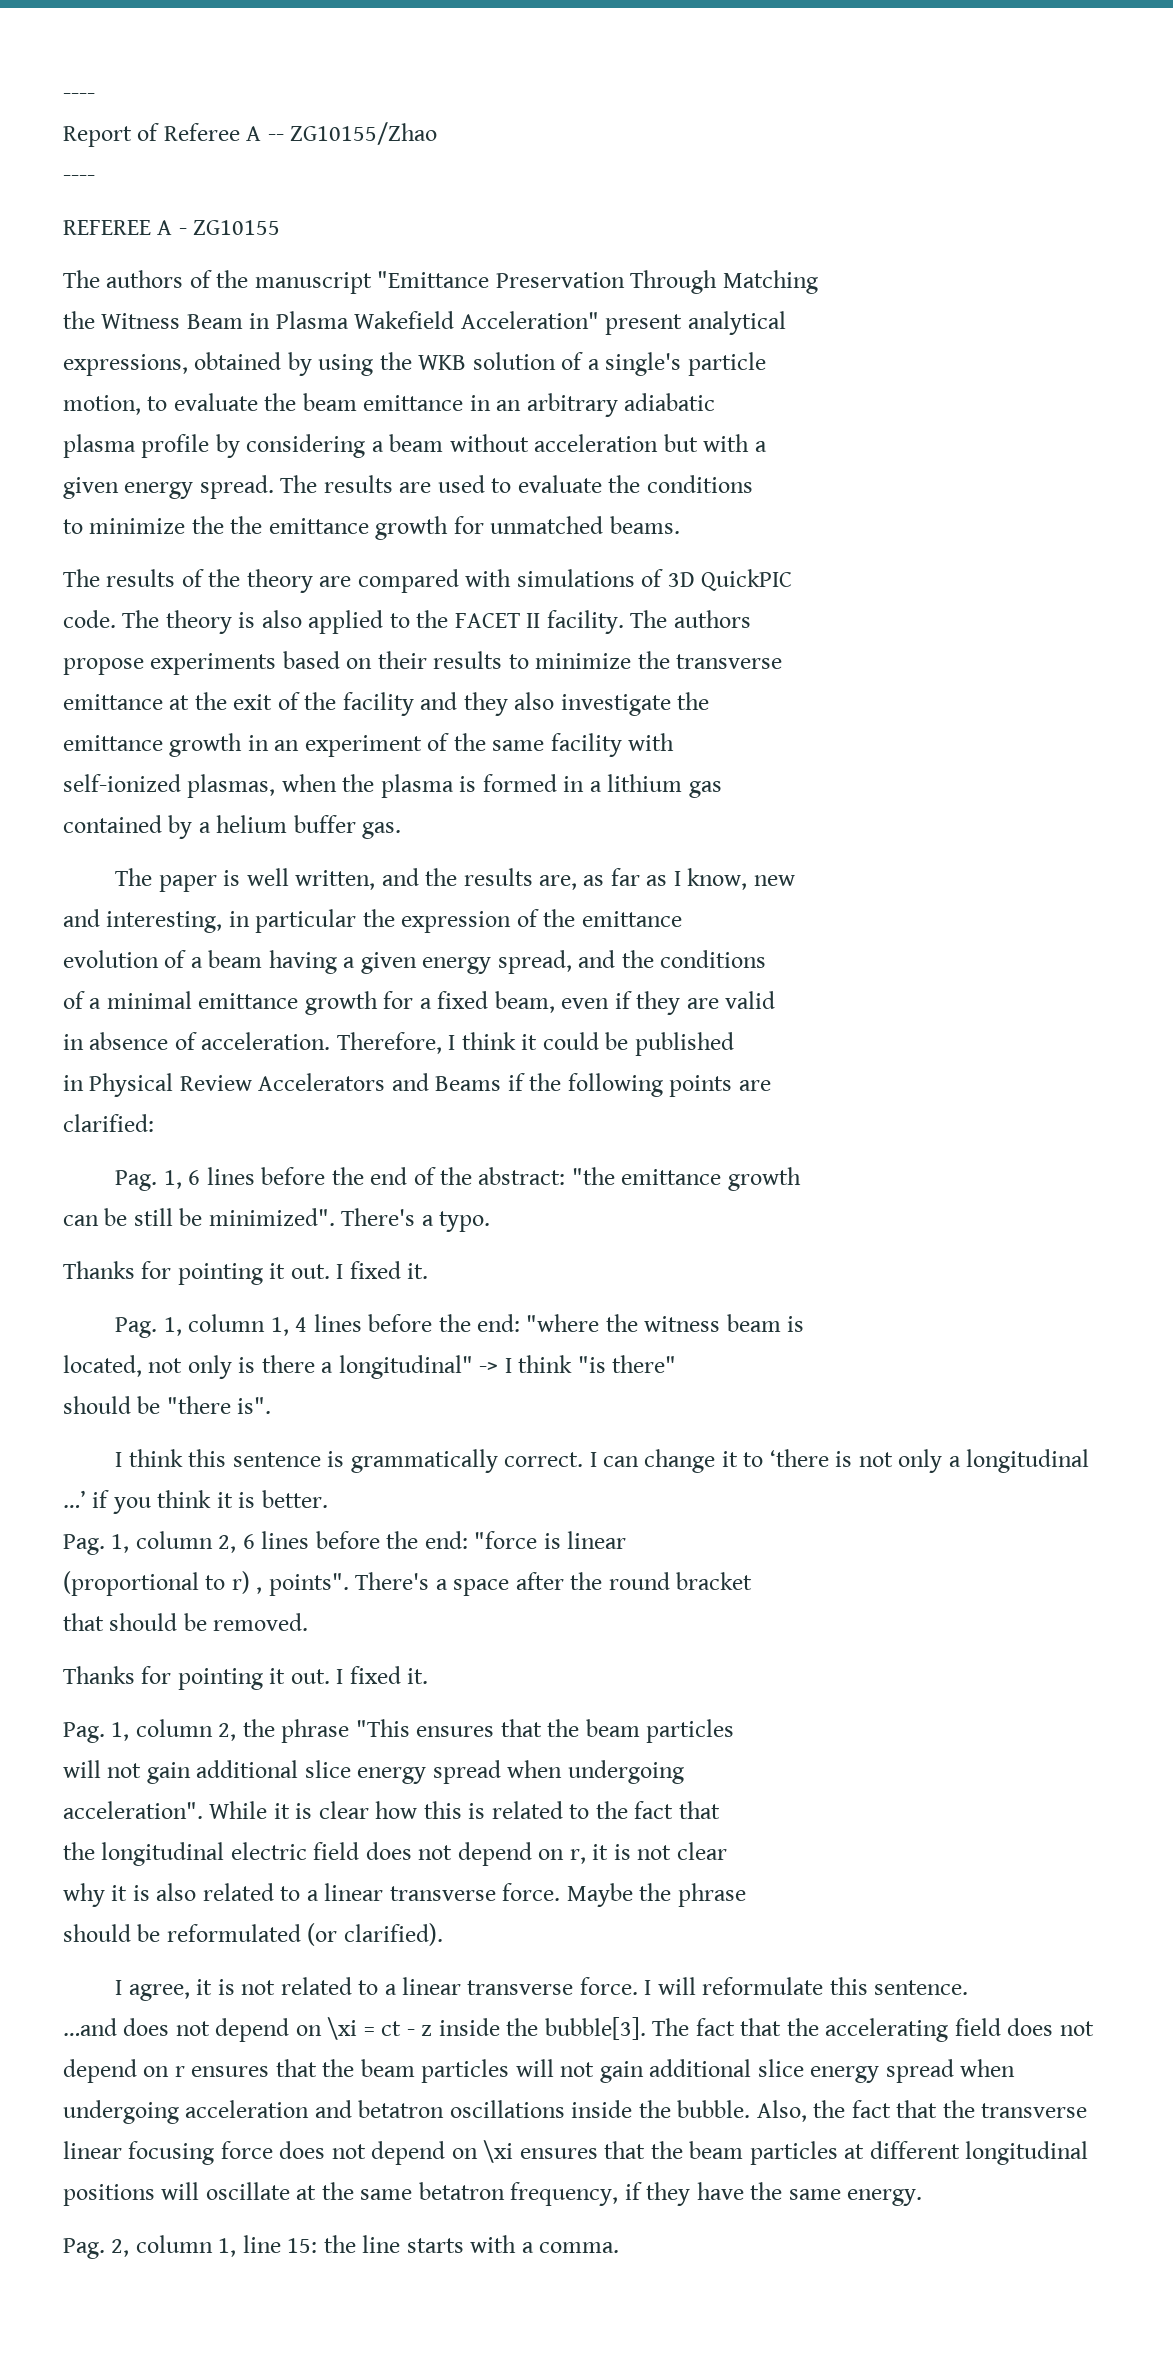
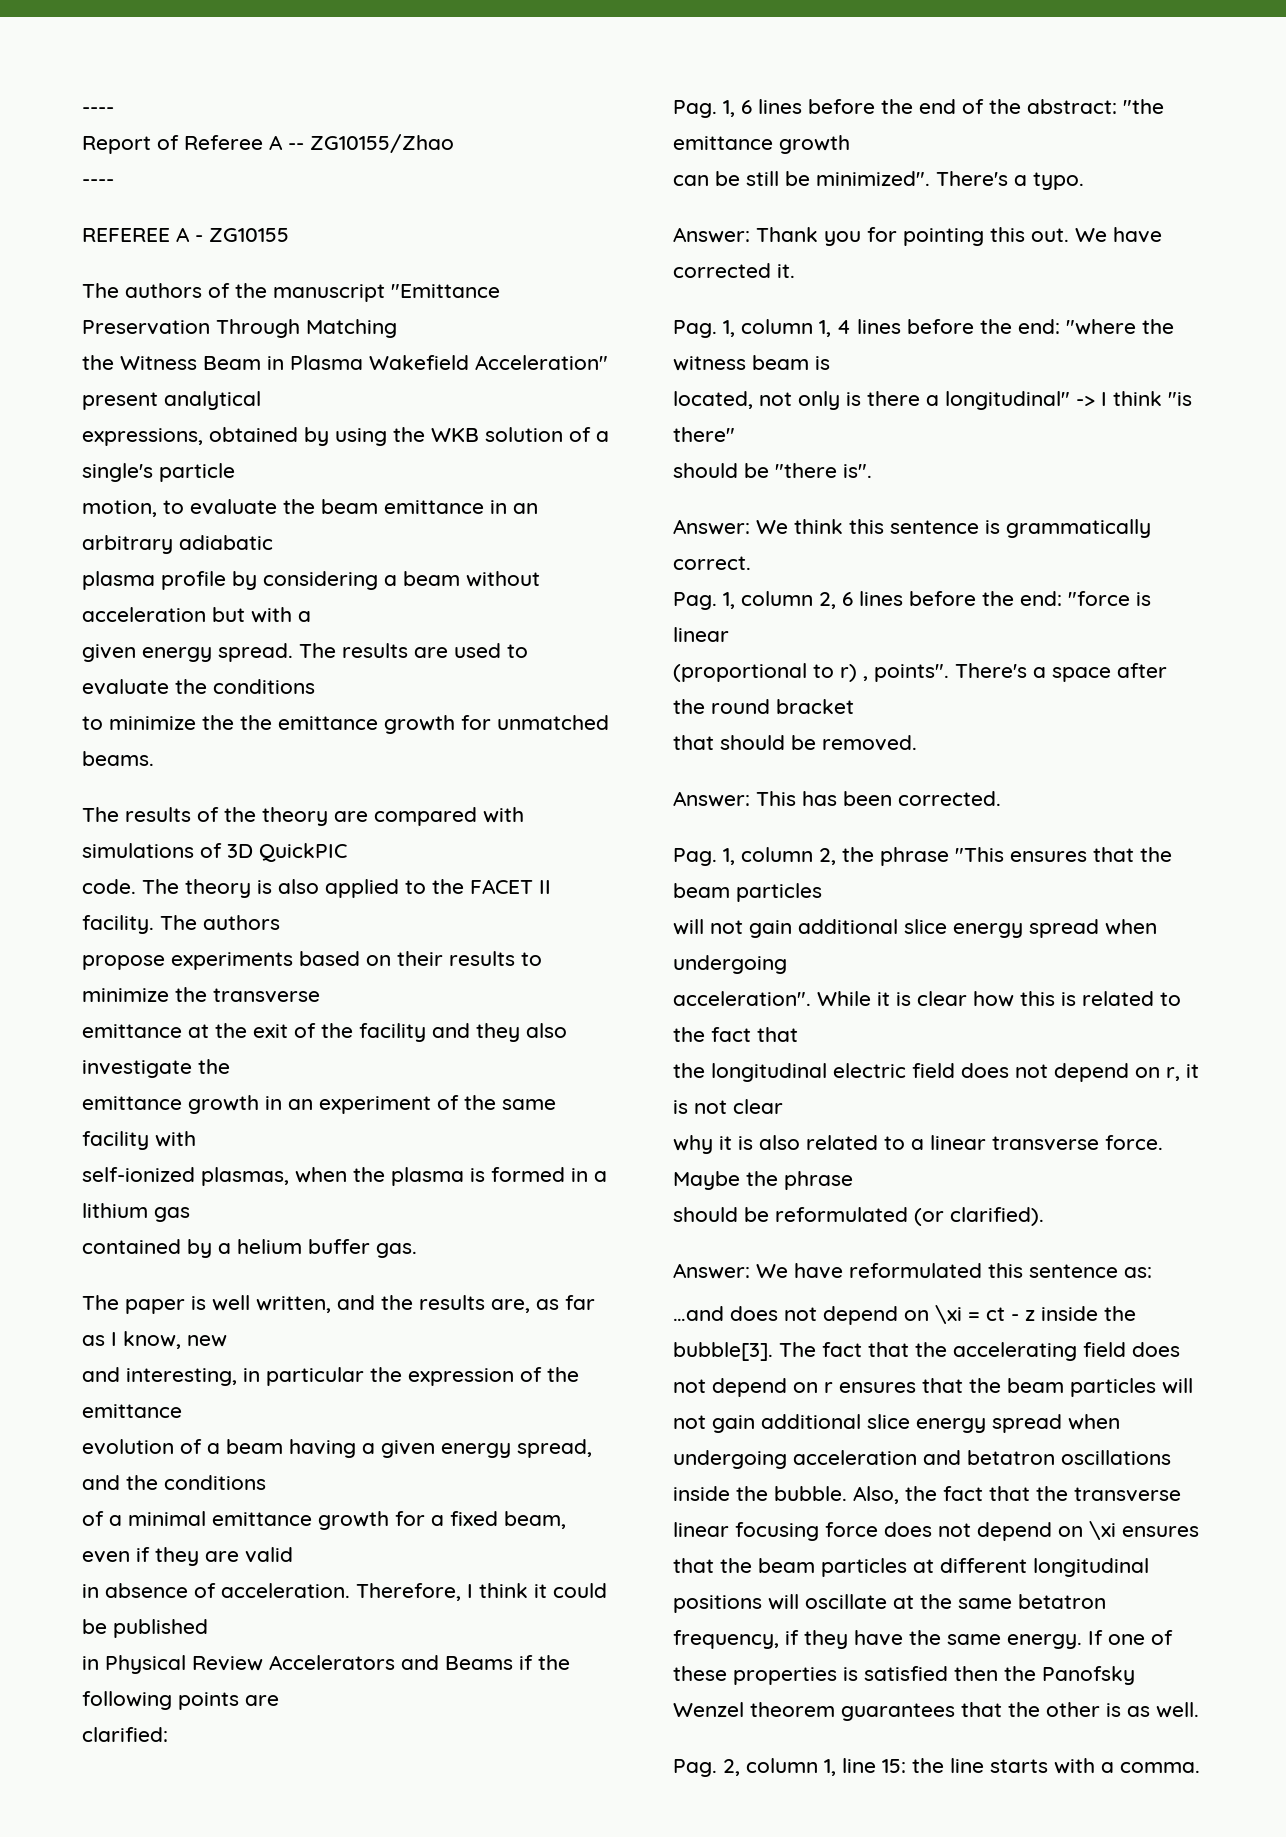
  There's a typo.
- Thanks for pointing it out. I fixed it.
+ Answer: Thank you for pointing this out. We have corrected it.
- I think this sentence is grammatically correct. I can change it to ‘there is not only a longitudinal …’ if you think it is better.
+ Answer: We think this sentence is grammatically correct.
  that should be removed.
- Thanks for pointing it out. I fixed it.
+ Answer: This has been corrected.
- I agree, it is not related to a linear transverse force. I will reformulate this sentence.
+ Answer: We have reformulated this sentence as:
+ If one of these properties is satisfied then the Panofsky Wenzel theorem guarantees that the other is as well.

